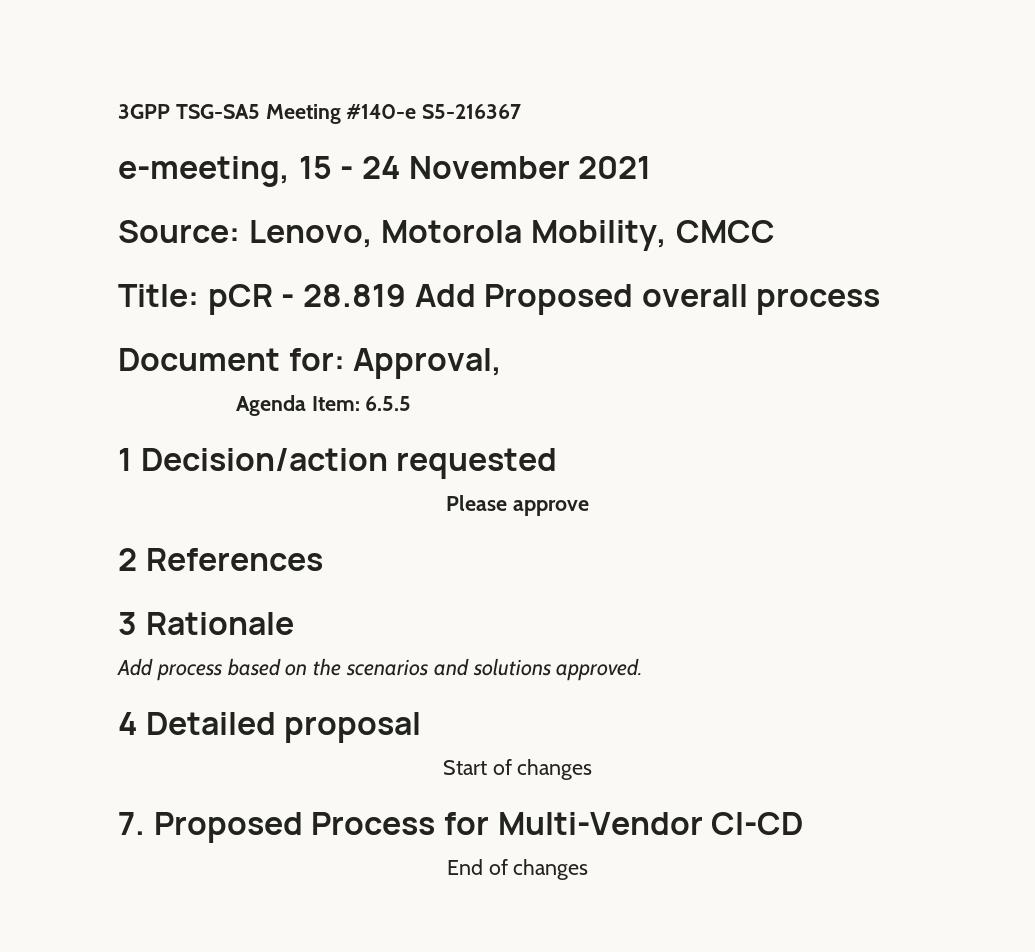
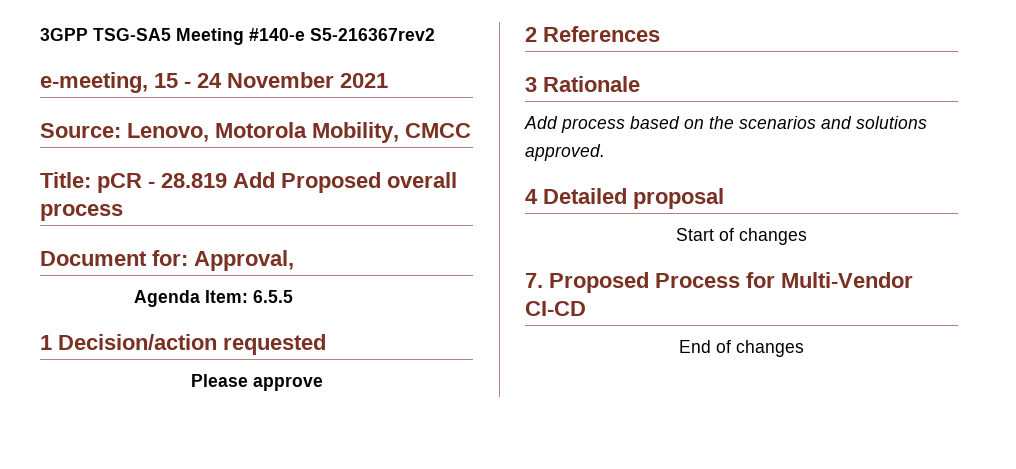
- 3GPP TSG-SA5 Meeting #140-e S5-216367
+ 3GPP TSG-SA5 Meeting #140-e S5-216367rev2

